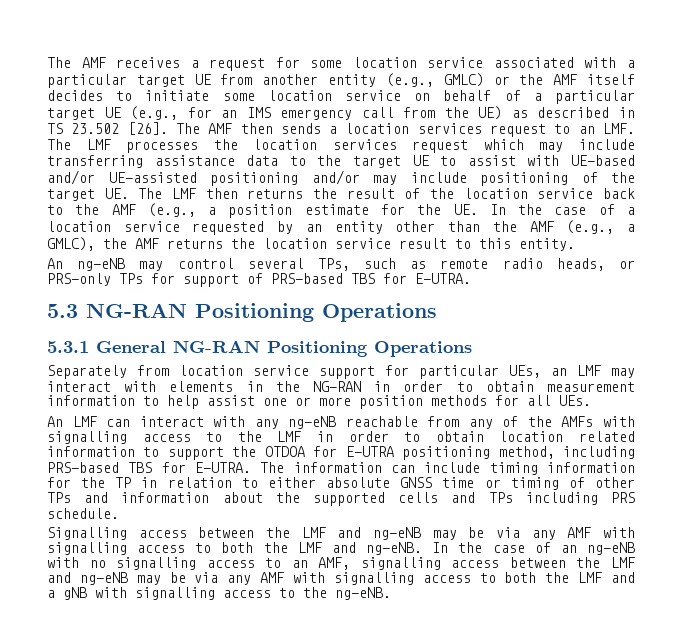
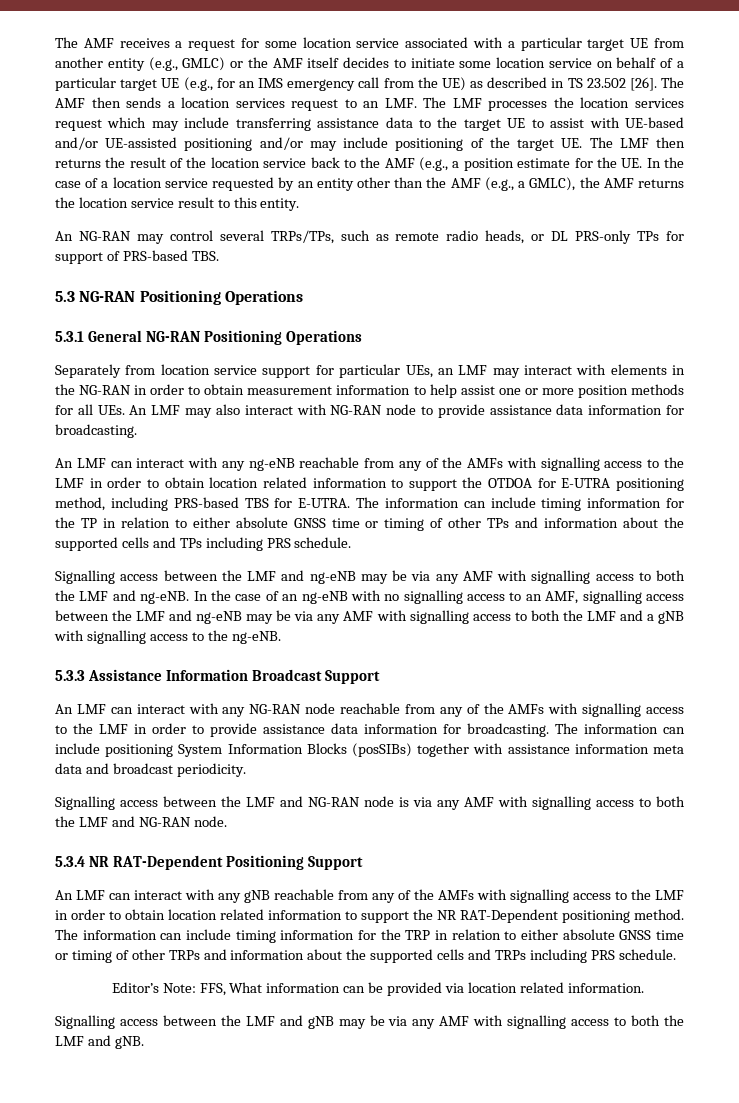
- An ng-eNB may control several TPs, such as remote radio heads, or PRS-only TPs for support of PRS-based TBS for E-UTRA.
+ An NG-RAN may control several TRPs/TPs, such as remote radio heads, or DL PRS-only TPs for support of PRS-based TBS.
- Separately from location service support for particular UEs, an LMF may interact with elements in the NG-RAN in order to obtain measurement information to help assist one or more position methods for all UEs.
+ Separately from location service support for particular UEs, an LMF may interact with elements in the NG-RAN in order to obtain measurement information to help assist one or more position methods for all UEs. An LMF may also interact with NG-RAN node to provide assistance data information for broadcasting.
+ 5.3.3 Assistance Information Broadcast Support
+ An LMF can interact with any NG-RAN node reachable from any of the AMFs with signalling access to the LMF in order to provide assistance data information for broadcasting. The information can include positioning System Information Blocks (posSIBs) together with assistance information meta data and broadcast periodicity.
+ Signalling access between the LMF and NG-RAN node is via any AMF with signalling access to both the LMF and NG-RAN node.
+ 5.3.4 NR RAT-Dependent Positioning Support
+ An LMF can interact with any gNB reachable from any of the AMFs with signalling access to the LMF in order to obtain location related information to support the NR RAT-Dependent positioning method. The information can include timing information for the TRP in relation to either absolute GNSS time or timing of other TRPs and information about the supported cells and TRPs including PRS schedule.
+ Editor’s Note: FFS, What information can be provided via location related information.
+ Signalling access between the LMF and gNB may be via any AMF with signalling access to both the LMF and gNB.

